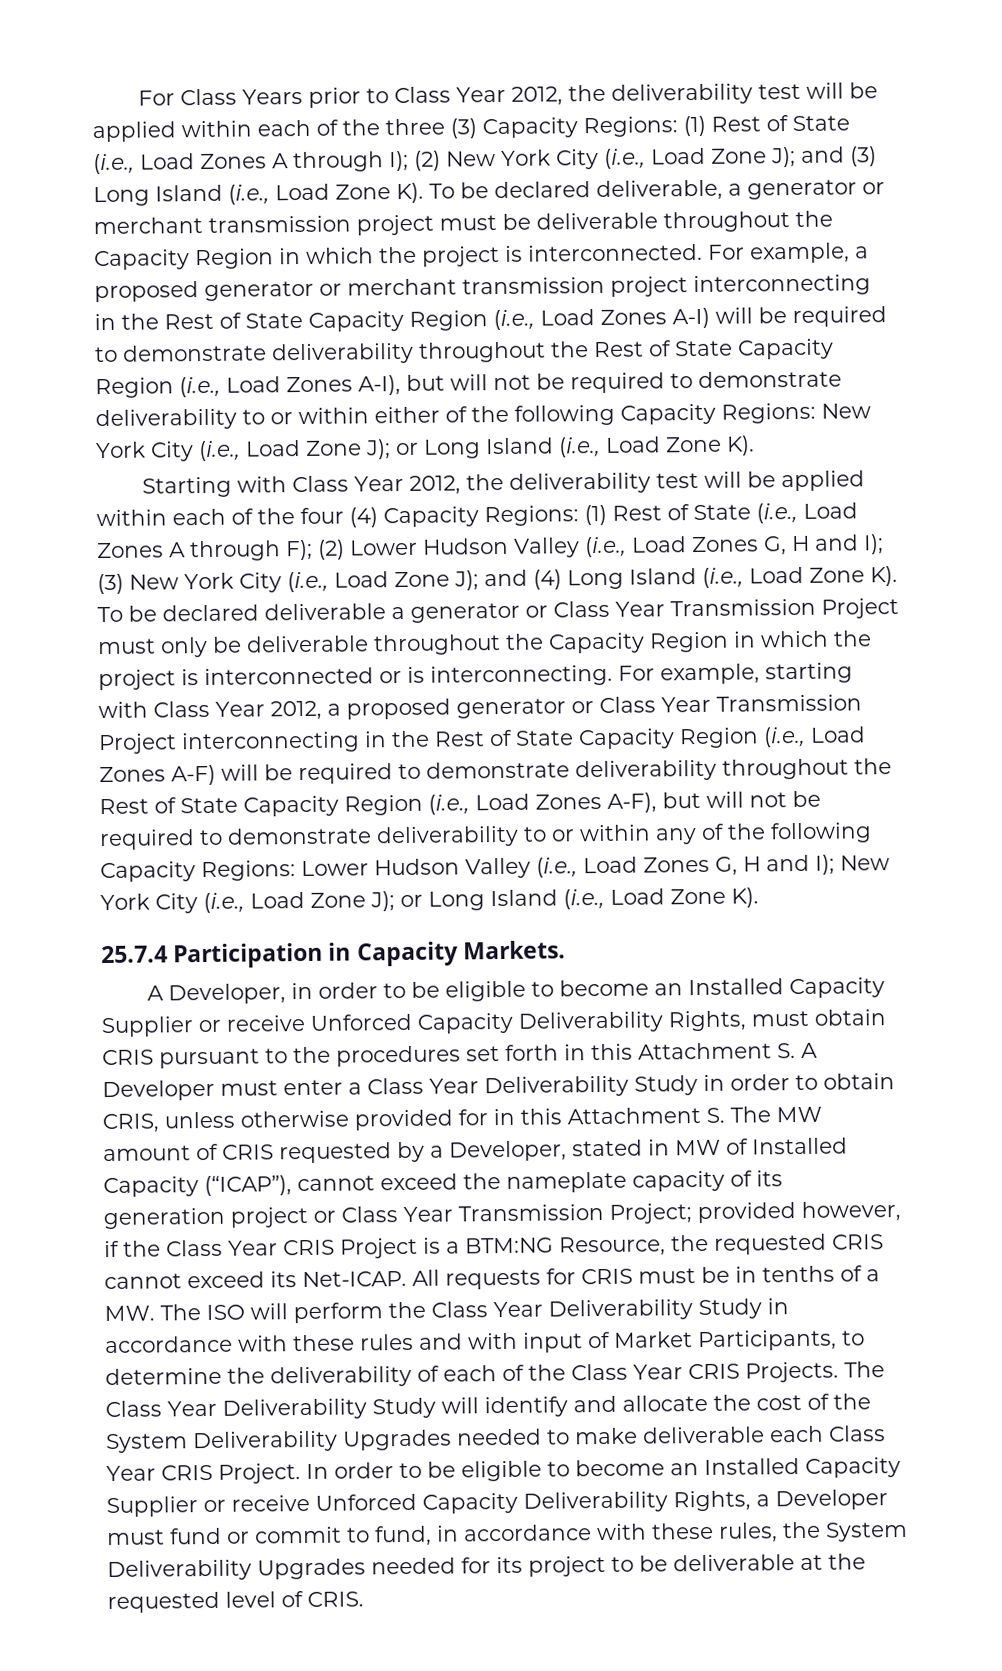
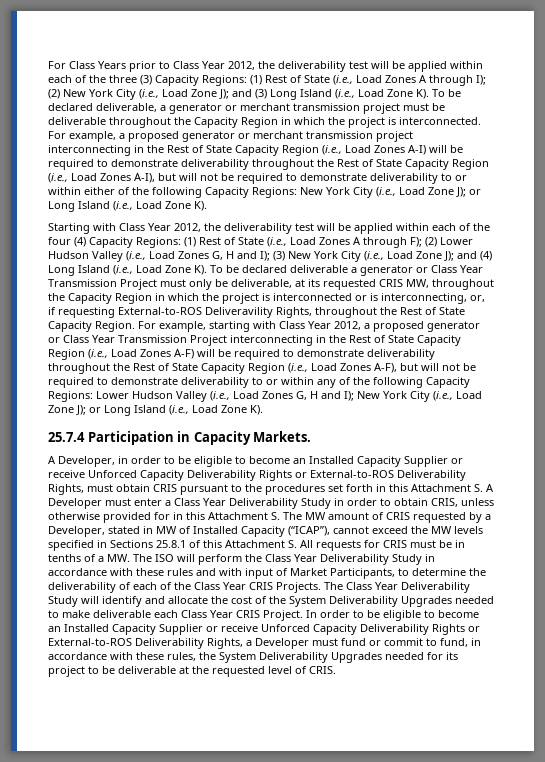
- and (4) Long Island (i.e., Load Zone K). To be declared deliverable a generator or Class Year Transmission Project must only be deliverable throughout the Capacity Region in which the project is interconnected or is interconnecting.
+ and (4) Long Island (i.e., Load Zone K). To be declared deliverable a generator or Class Year Transmission Project must only be deliverable, at its requested CRIS MW, throughout the Capacity Region in which the project is interconnected or is interconnecting, or, if requesting External-to-ROS Deliveravility Rights, throughout the Rest of State Capacity Region.
- A Developer, in order to be eligible to become an Installed Capacity Supplier or receive Unforced Capacity Deliverability Rights, must obtain CRIS pursuant to the procedures set forth in this Attachment S. A Developer must enter a Class Year Deliverability Study in order to obtain CRIS, unless otherwise provided for in this Attachment S. The MW amount of CRIS requested by a Developer, stated in MW of Installed Capacity (“ICAP”), cannot exceed the nameplate capacity of its generation project or Class Year Transmission Project; provided however, if the Class Year CRIS Project is a BTM:NG Resource, the requested CRIS cannot exceed its Net-ICAP. All requests for CRIS must be in tenths of a MW. The ISO will perform the Class Year Deliverability Study in accordance with these rules and with input of Market Participants, to determine the deliverability of each of the Class Year CRIS Projects.
+ A Developer, in order to be eligible to become an Installed Capacity Supplier or receive Unforced Capacity Deliverability Rights or External-to-ROS Deliverability Rights, must obtain CRIS pursuant to the procedures set forth in this Attachment S. A Developer must enter a Class Year Deliverability Study in order to obtain CRIS, unless otherwise provided for in this Attachment S. The MW amount of CRIS requested by a Developer, stated in MW of Installed Capacity (“ICAP”), cannot exceed the MW levels specified in Sections 25.8.1 of this Attachment S. All requests for CRIS must be in tenths of a MW. The ISO will perform the Class Year Deliverability Study in accordance with these rules and with input of Market Participants, to determine the deliverability of each of the Class Year CRIS Projects.
- In order to be eligible to become an Installed Capacity Supplier or receive Unforced Capacity Deliverability Rights, a Developer must fund or commit to fund, in accordance with these rules, the System Deliverability Upgrades needed for its project to be deliverable at the requested level of CRIS.
+ In order to be eligible to become an Installed Capacity Supplier or receive Unforced Capacity Deliverability Rights or External-to-ROS Deliverability Rights, a Developer must fund or commit to fund, in accordance with these rules, the System Deliverability Upgrades needed for its project to be deliverable at the requested level of CRIS.

